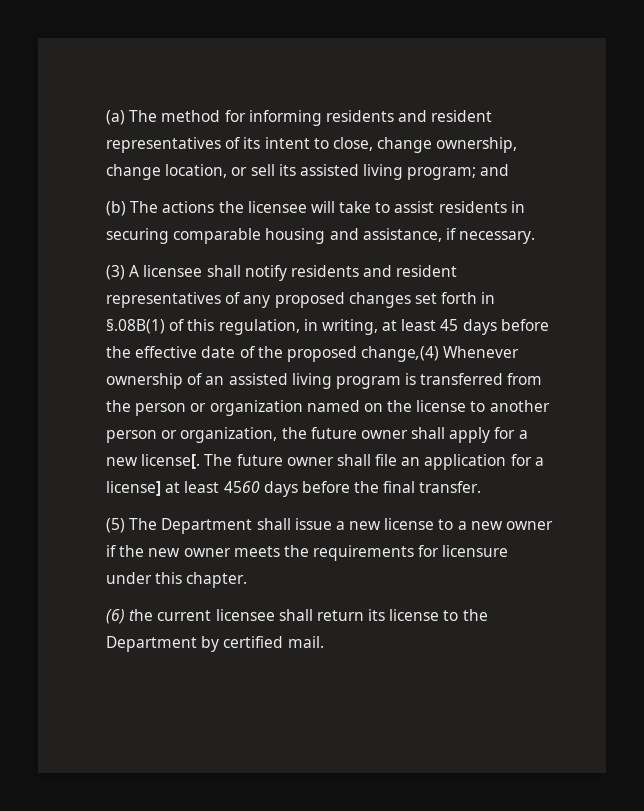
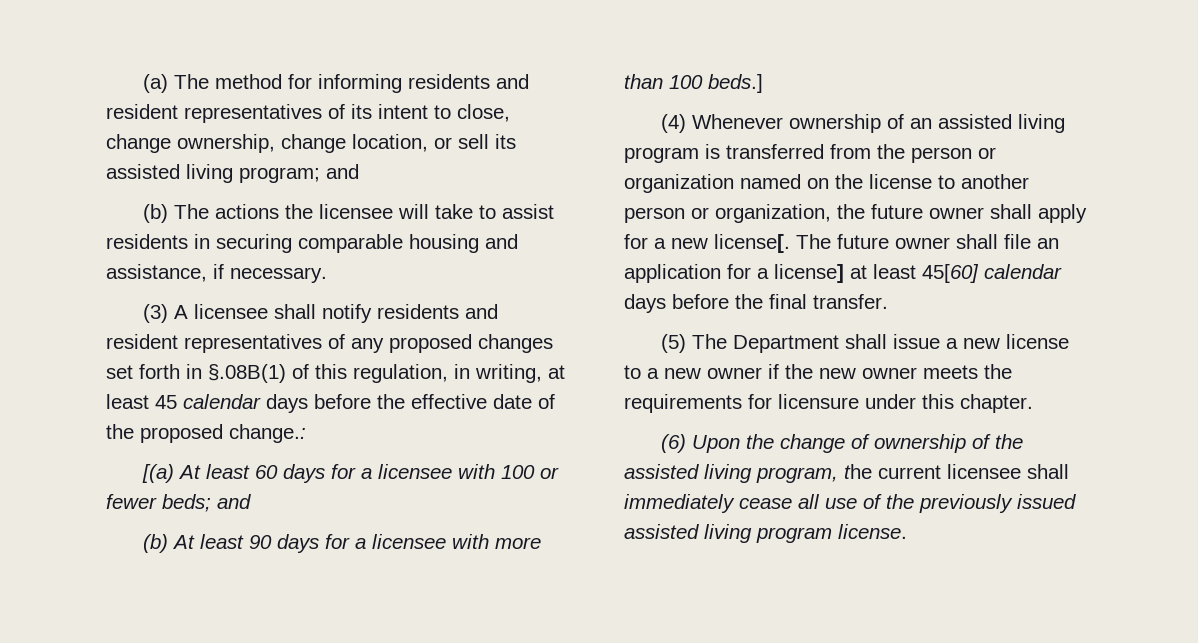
- (3) A licensee shall notify residents and resident representatives of any proposed changes set forth in §.08B(1) of this regulation, in writing, at least 45 days before the effective date of the proposed change,(4) Whenever ownership of an assisted living program is transferred from the person or organization named on the license to another person or organization, the future owner shall apply for a new license[.
+ (3) A licensee shall notify residents and resident representatives of any proposed changes set forth in §.08B(1) of this regulation, in writing, at least 45 calendar days before the effective date of the proposed change.:
+ [(a) At least 60 days for a licensee with 100 or fewer beds; and
+ (b) At least 90 days for a licensee with more than 100 beds.]
+ (4) Whenever ownership of an assisted living program is transferred from the person or organization named on the license to another person or organization, the future owner shall apply for a new license[.
- The future owner shall file an application for a license] at least 4560 days before the final transfer.
+ The future owner shall file an application for a license] at least 45[60] calendar days before the final transfer.
- (6) the current licensee shall return its license to the Department by certified mail.
+ (6) Upon the change of ownership of the assisted living program, the current licensee shall immediately cease all use of the previously issued assisted living program license.

